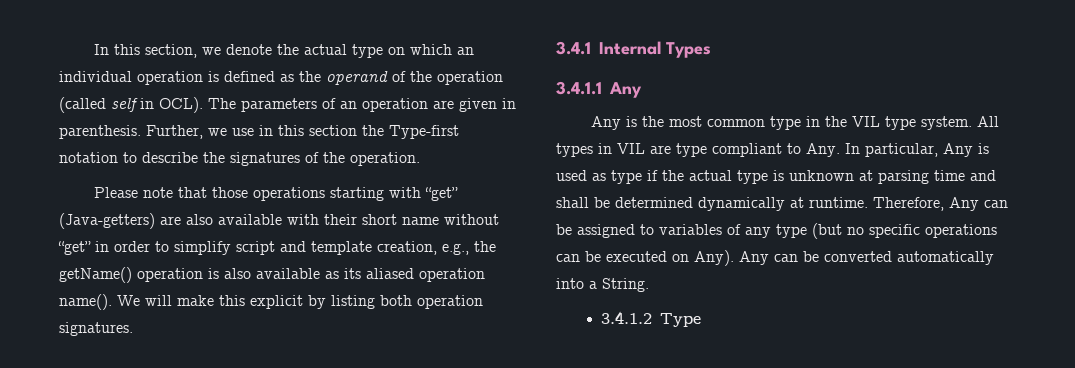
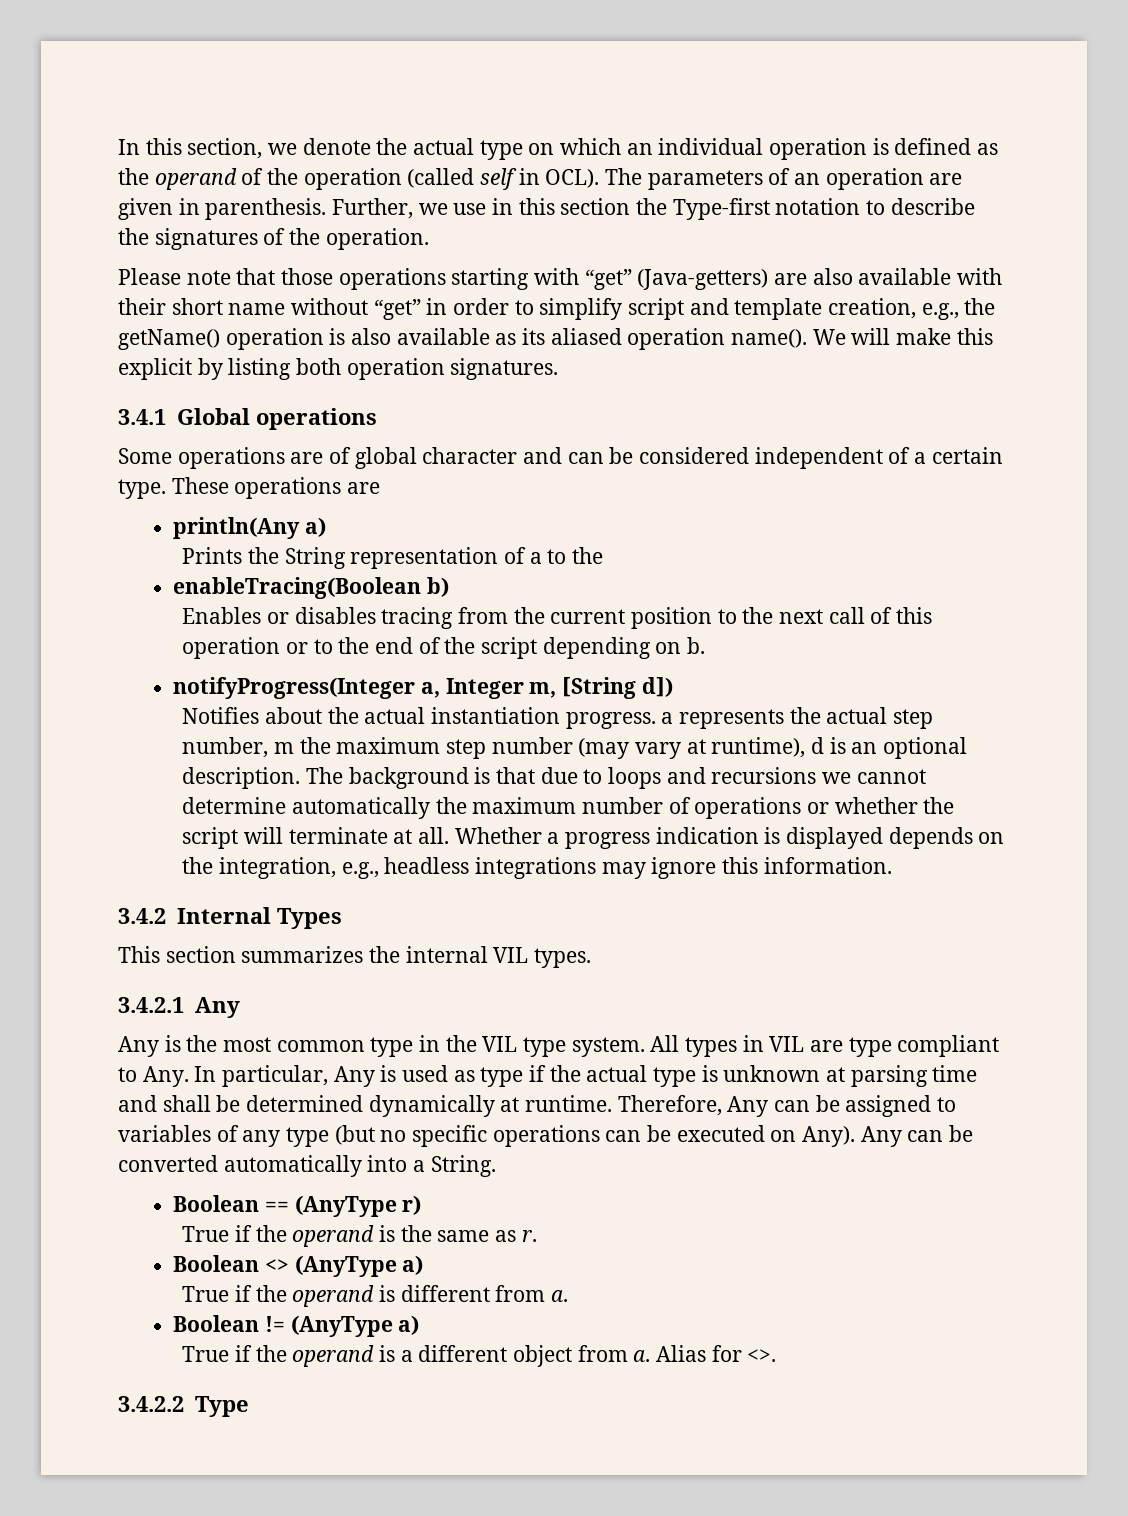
- 3.4.1 Internal Types
- 3.4.1.1 Any
+ 3.4.1 Global operations
+ Some operations are of global character and can be considered independent of a certain type. These operations are
+ println(Any a)
+ Prints the String representation of a to the
+ enableTracing(Boolean b)
+ Enables or disables tracing from the current position to the next call of this operation or to the end of the script depending on b.
+ notifyProgress(Integer a, Integer m, [String d])
+ Notifies about the actual instantiation progress. a represents the actual step number, m the maximum step number (may vary at runtime), d is an optional description. The background is that due to loops and recursions we cannot determine automatically the maximum number of operations or whether the script will terminate at all. Whether a progress indication is displayed depends on the integration, e.g., headless integrations may ignore this information.
+ 3.4.2 Internal Types
+ This section summarizes the internal VIL types.
+ 3.4.2.1 Any
- 3.4.1.2 Type
+ Boolean == (AnyType r)
+ True if the operand is the same as r.
+ Boolean <> (AnyType a)
+ True if the operand is different from a.
+ Boolean != (AnyType a)
+ True if the operand is a different object from a. Alias for <>.
+ 3.4.2.2 Type

